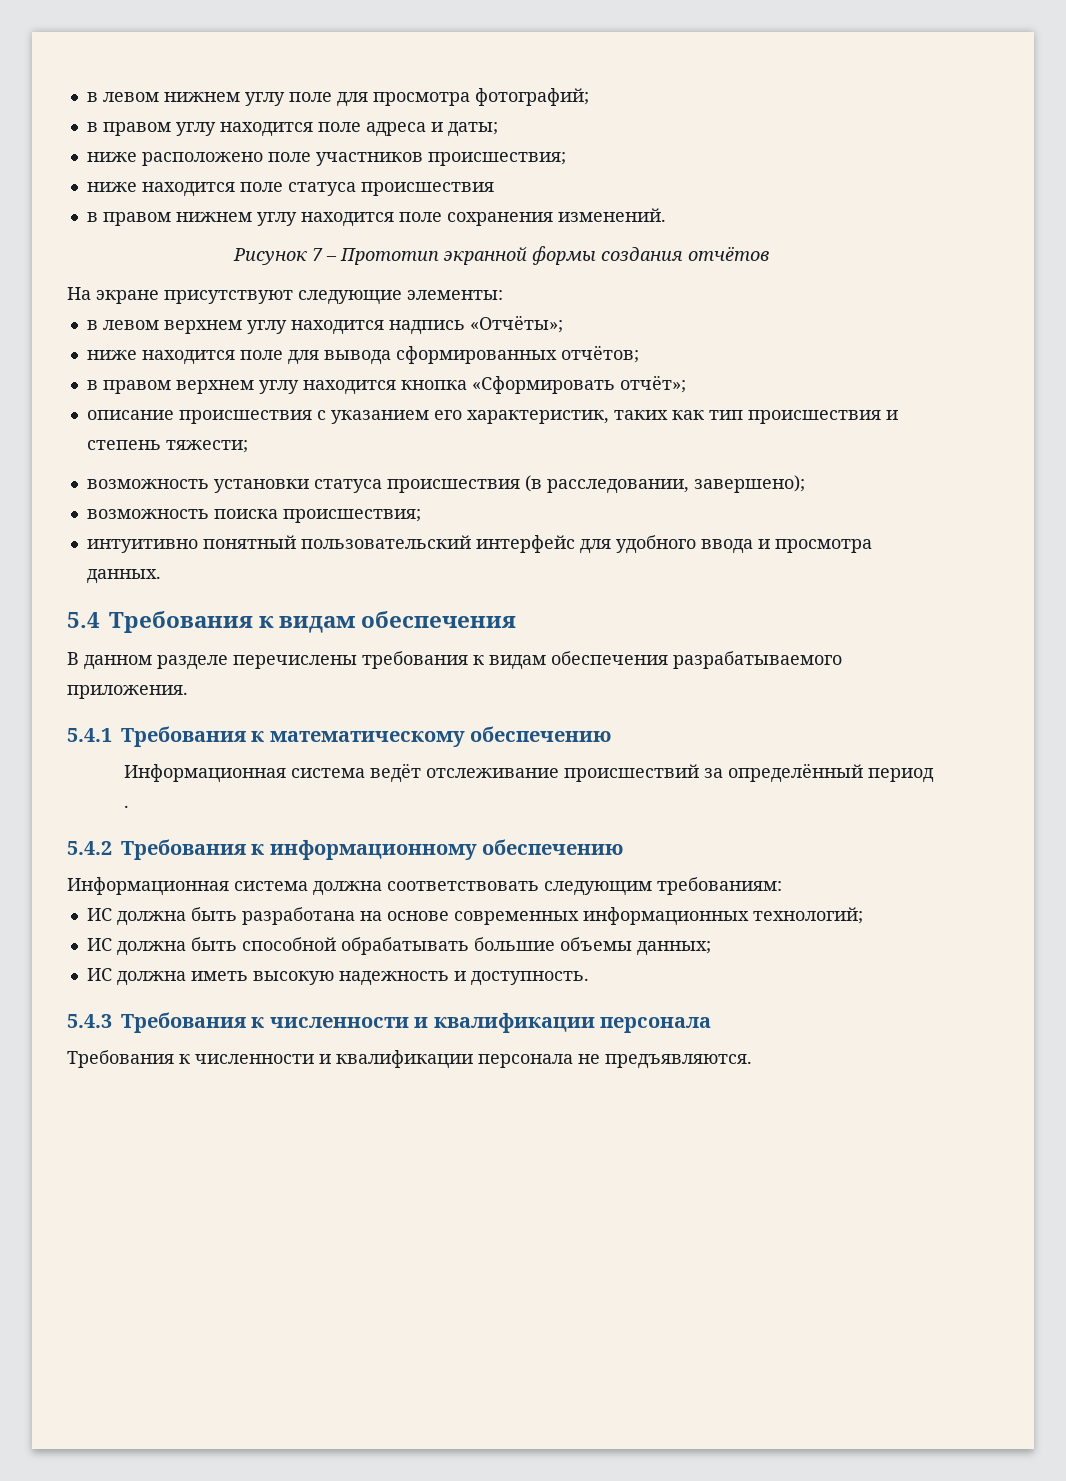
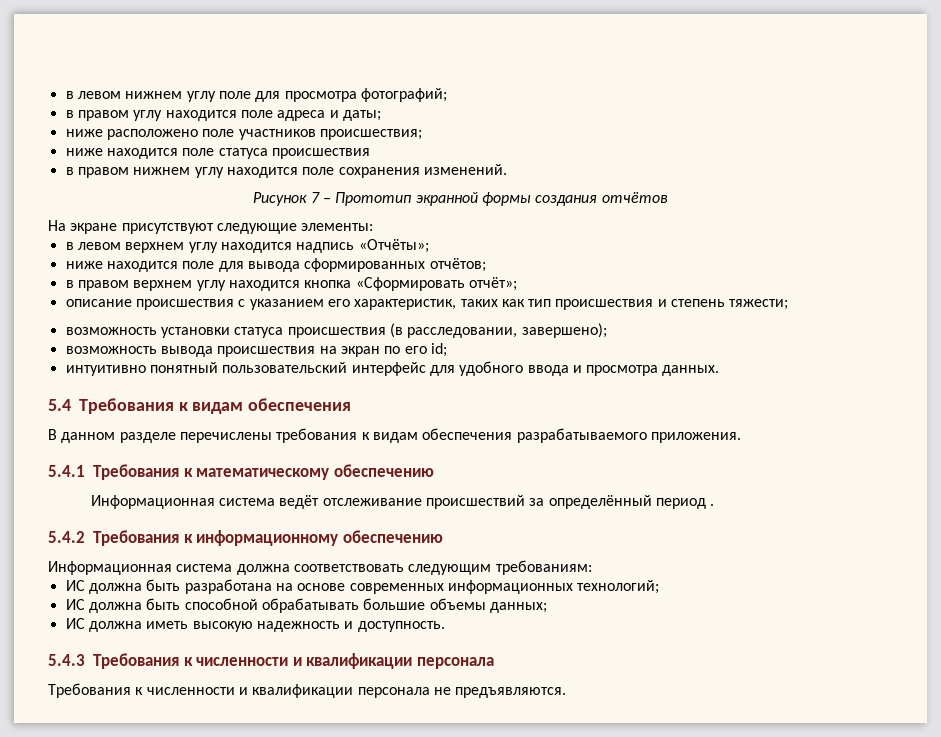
- возможность поиска происшествия;
+ возможность вывода происшествия на экран по его id;

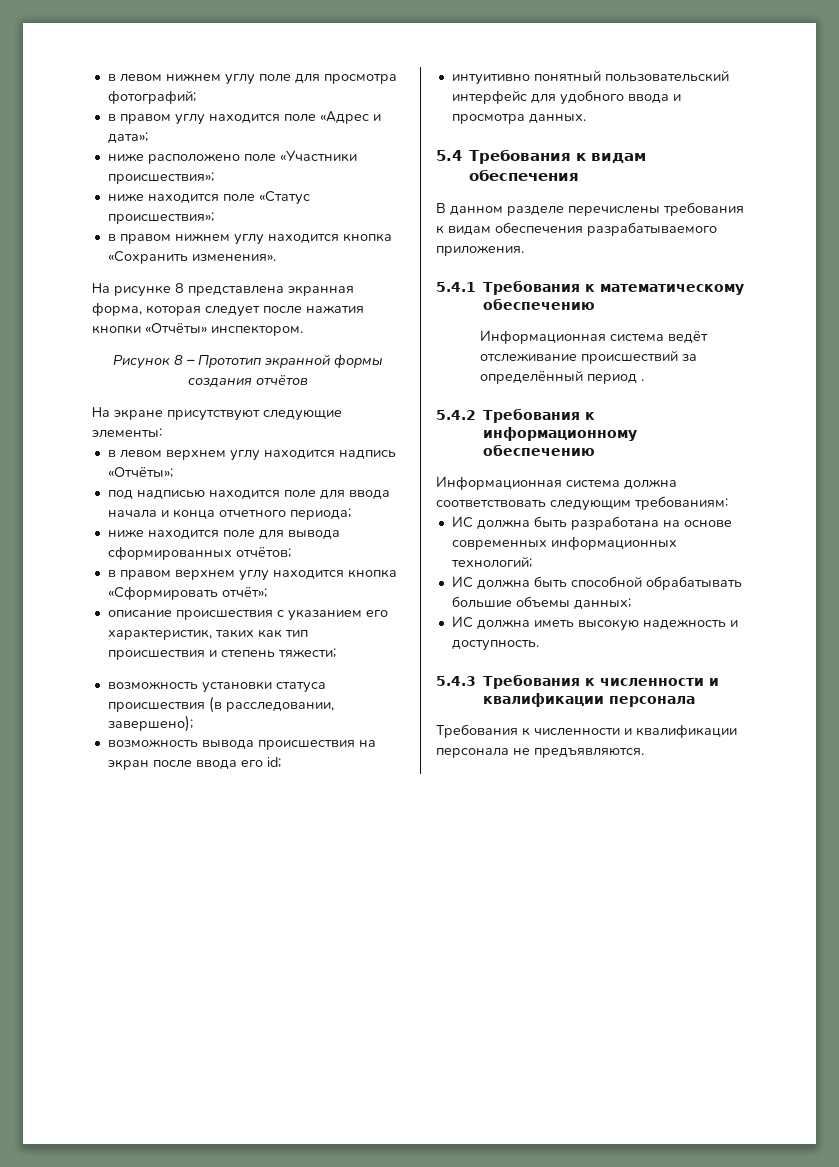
- в правом углу находится поле адреса и даты;
+ в правом углу находится поле «Адрес и дата»;
- ниже расположено поле участников происшествия;
- ниже находится поле статуса происшествия
+ ниже расположено поле «Участники происшествия»;
+ ниже находится поле «Статус происшествия»;
- в правом нижнем углу находится поле сохранения изменений.
+ в правом нижнем углу находится кнопка «Сохранить изменения».
+ На рисунке 8 представлена экранная форма, которая следует после нажатия кнопки «Отчёты» инспектором.
- Рисунок 7 – Прототип экранной формы создания отчётов
+ Рисунок 8 – Прототип экранной формы создания отчётов
+ под надписью находится поле для ввода начала и конца отчетного периода;
- возможность вывода происшествия на экран по его id;
+ возможность вывода происшествия на экран после ввода его id;

